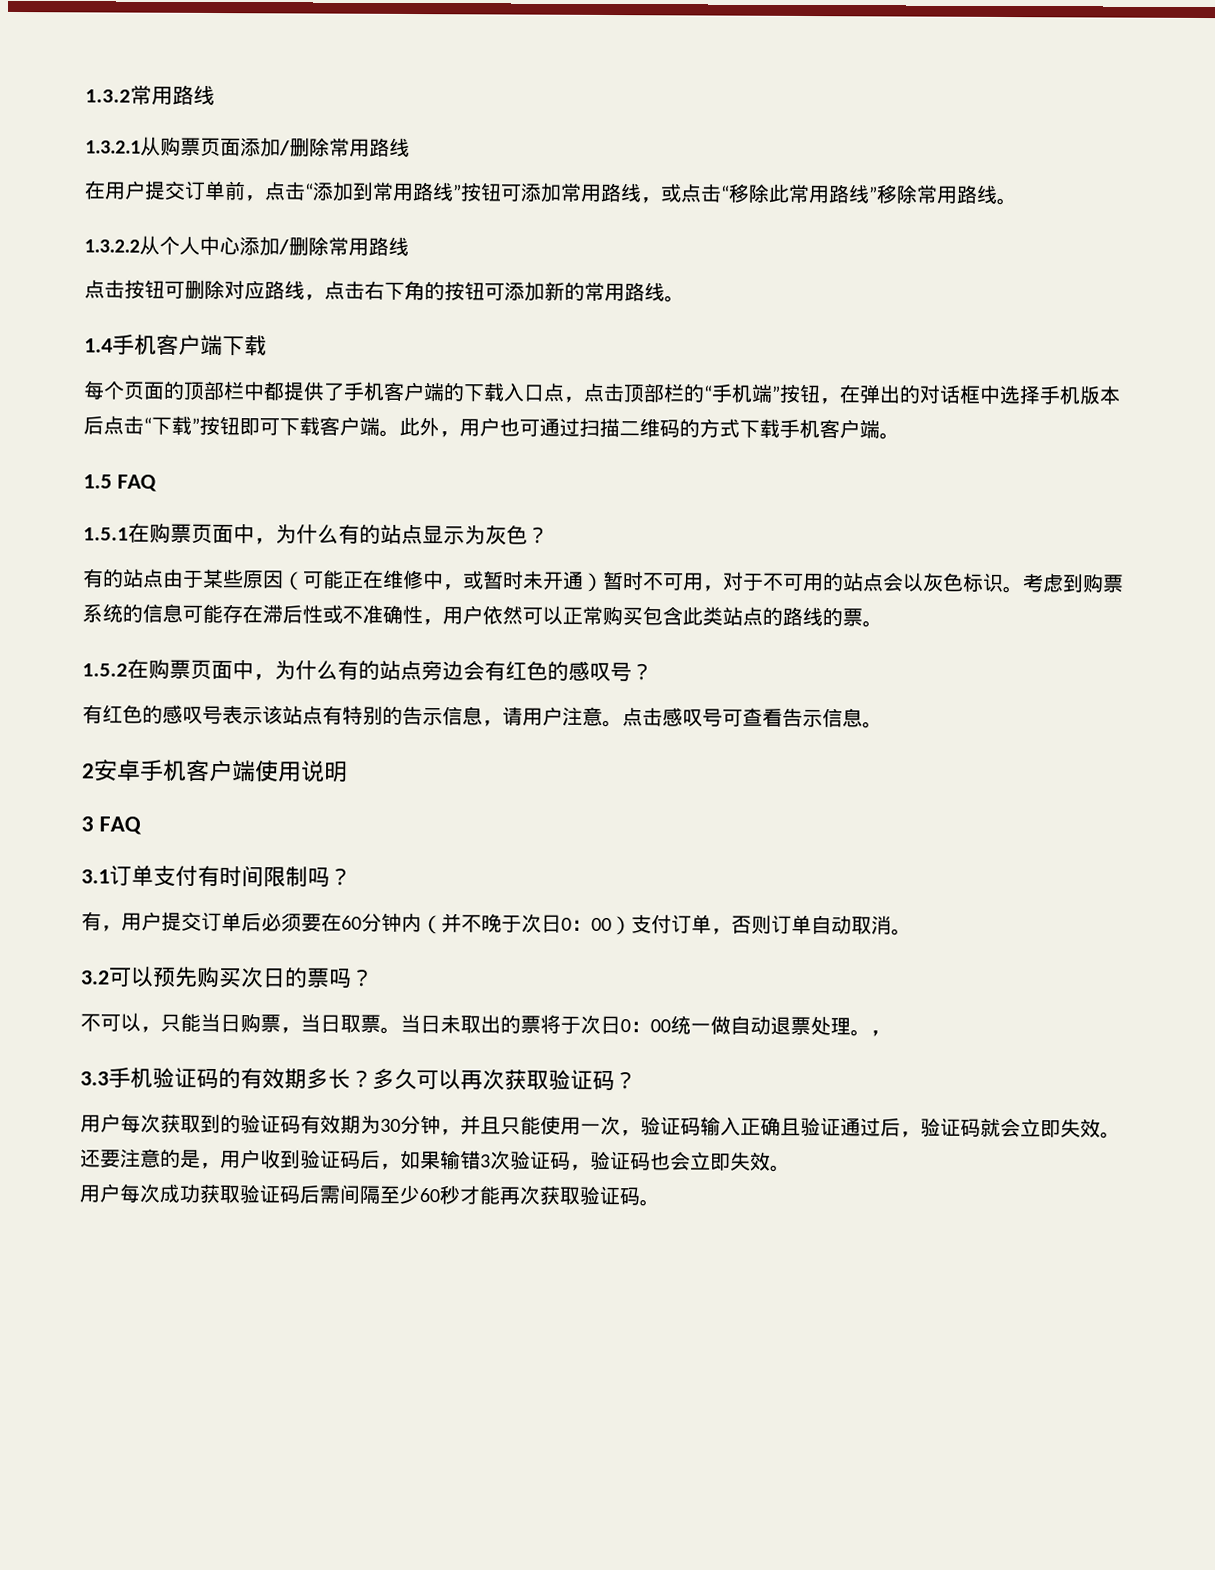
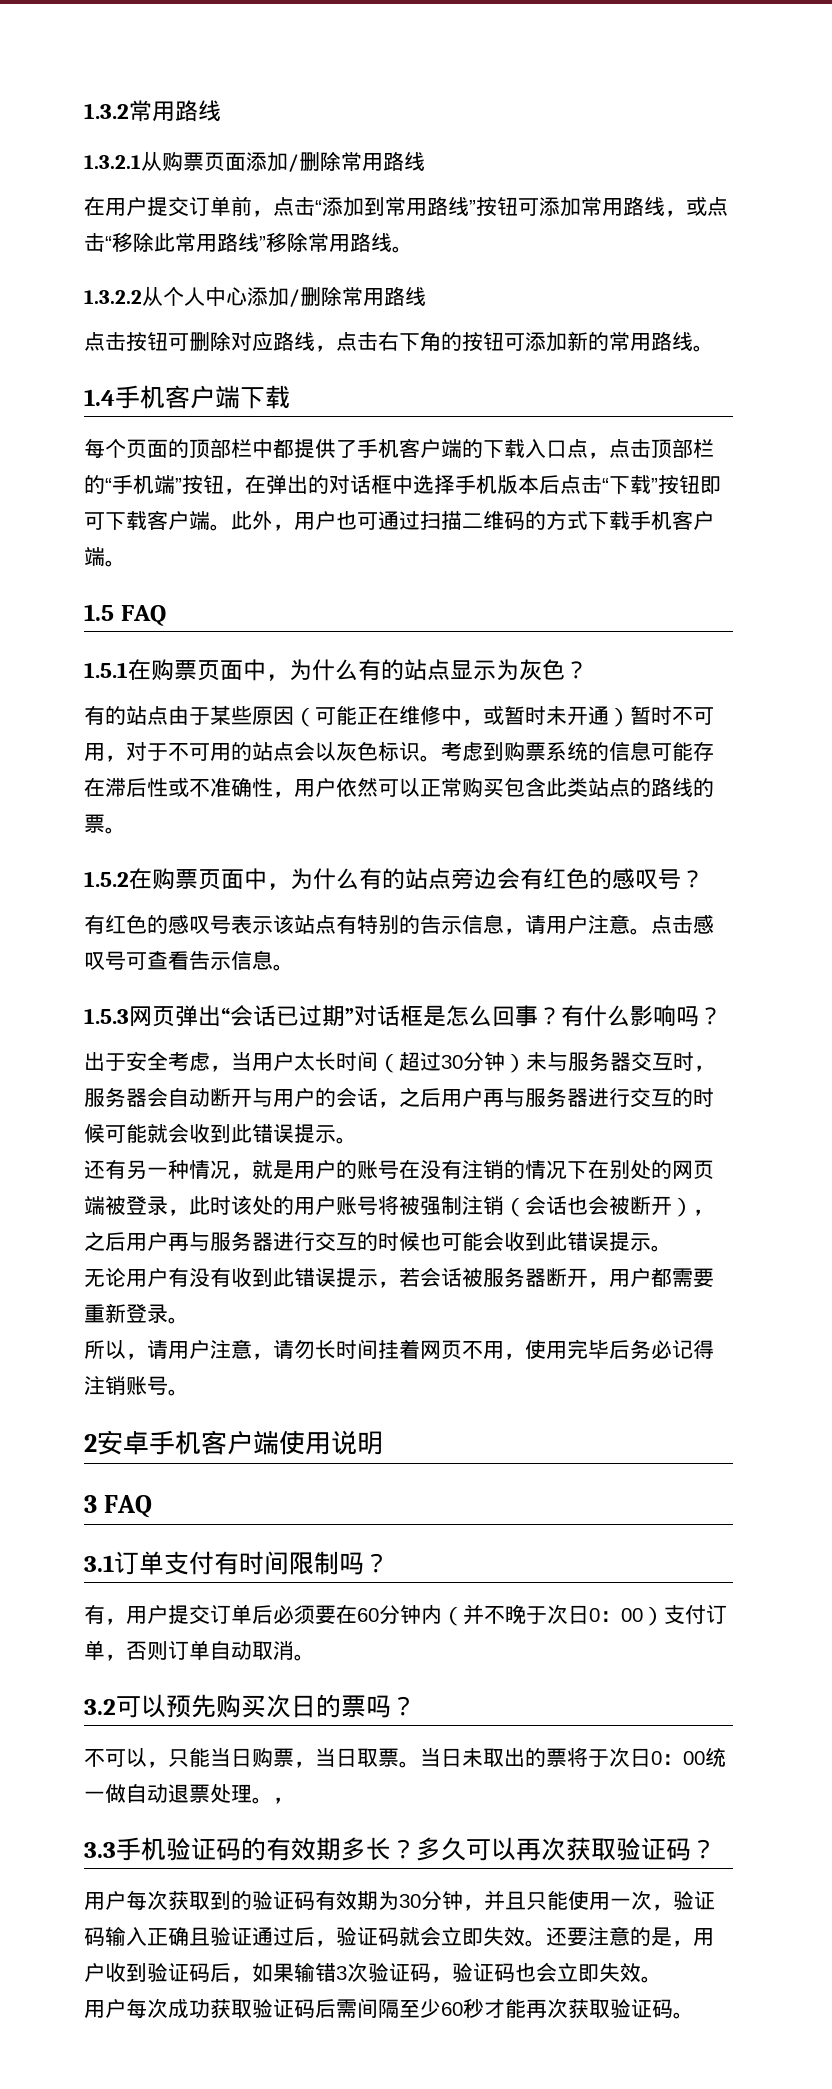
+ 1.5.3网页弹出“会话已过期”对话框是怎么回事？有什么影响吗？
+ 出于安全考虑，当用户太长时间（超过30分钟）未与服务器交互时，服务器会自动断开与用户的会话，之后用户再与服务器进行交互的时候可能就会收到此错误提示。
+ 还有另一种情况，就是用户的账号在没有注销的情况下在别处的网页端被登录，此时该处的用户账号将被强制注销（会话也会被断开），之后用户再与服务器进行交互的时候也可能会收到此错误提示。
+ 无论用户有没有收到此错误提示，若会话被服务器断开，用户都需要重新登录。
+ 所以，请用户注意，请勿长时间挂着网页不用，使用完毕后务必记得注销账号。

